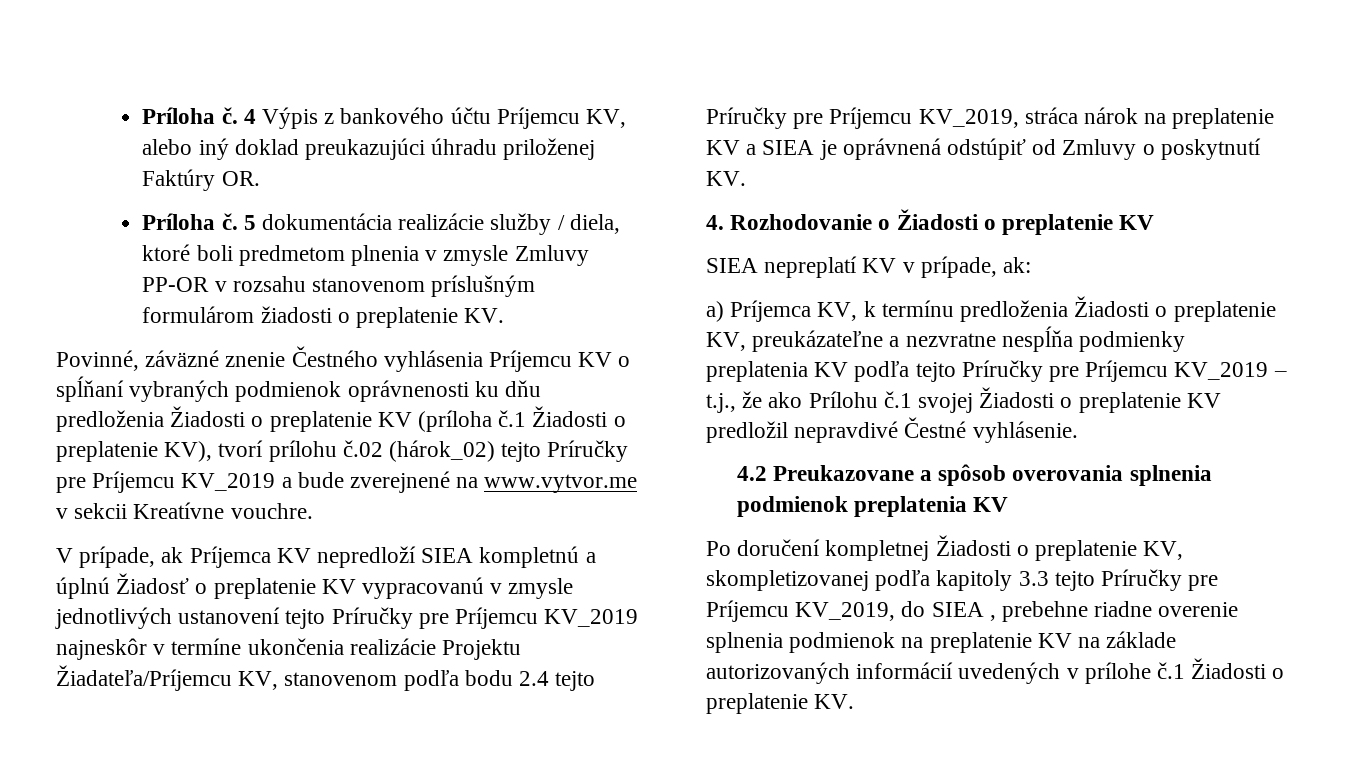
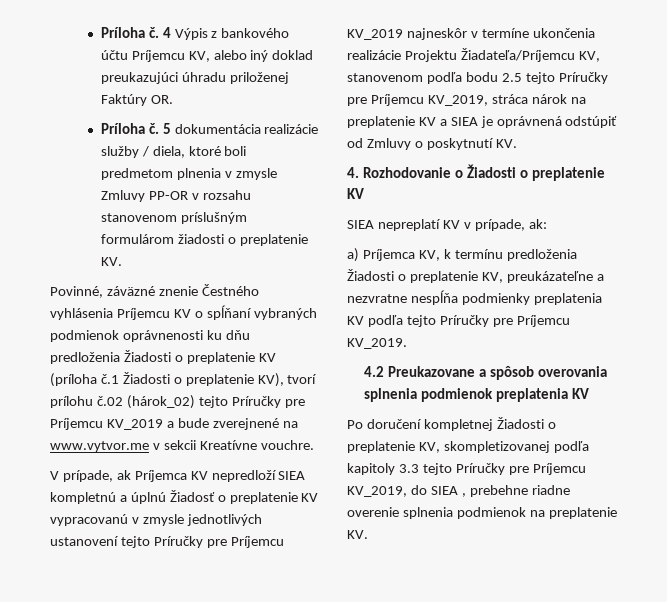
- V prípade, ak Príjemca KV nepredloží SIEA kompletnú a úplnú Žiadosť o preplatenie KV vypracovanú v zmysle jednotlivých ustanovení tejto Príručky pre Príjemcu KV_2019 najneskôr v termíne ukončenia realizácie Projektu Žiadateľa/Príjemcu KV, stanovenom podľa bodu 2.4 tejto Príručky pre Príjemcu KV_2019, stráca nárok na preplatenie KV a SIEA je oprávnená odstúpiť od Zmluvy o poskytnutí KV.
+ V prípade, ak Príjemca KV nepredloží SIEA kompletnú a úplnú Žiadosť o preplatenie KV vypracovanú v zmysle jednotlivých ustanovení tejto Príručky pre Príjemcu KV_2019 najneskôr v termíne ukončenia realizácie Projektu Žiadateľa/Príjemcu KV, stanovenom podľa bodu 2.5 tejto Príručky pre Príjemcu KV_2019, stráca nárok na preplatenie KV a SIEA je oprávnená odstúpiť od Zmluvy o poskytnutí KV.
- a) Príjemca KV, k termínu predloženia Žiadosti o preplatenie KV, preukázateľne a nezvratne nespĺňa podmienky preplatenia KV podľa tejto Príručky pre Príjemcu KV_2019 – t.j., že ako Prílohu č.1 svojej Žiadosti o preplatenie KV predložil nepravdivé Čestné vyhlásenie.
+ a) Príjemca KV, k termínu predloženia Žiadosti o preplatenie KV, preukázateľne a nezvratne nespĺňa podmienky preplatenia KV podľa tejto Príručky pre Príjemcu KV_2019.
- Po doručení kompletnej Žiadosti o preplatenie KV, skompletizovanej podľa kapitoly 3.3 tejto Príručky pre Príjemcu KV_2019, do SIEA , prebehne riadne overenie splnenia podmienok na preplatenie KV na základe autorizovaných informácií uvedených v prílohe č.1 Žiadosti o preplatenie KV.
+ Po doručení kompletnej Žiadosti o preplatenie KV, skompletizovanej podľa kapitoly 3.3 tejto Príručky pre Príjemcu KV_2019, do SIEA , prebehne riadne overenie splnenia podmienok na preplatenie KV.

